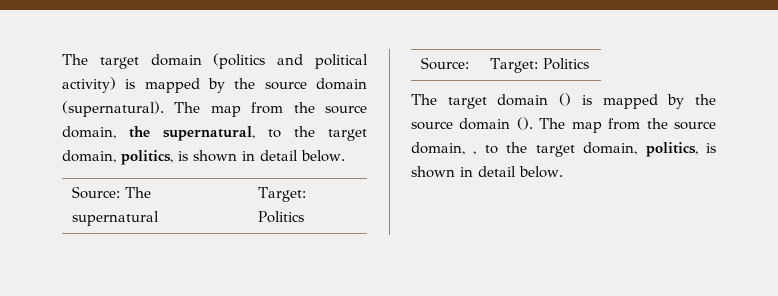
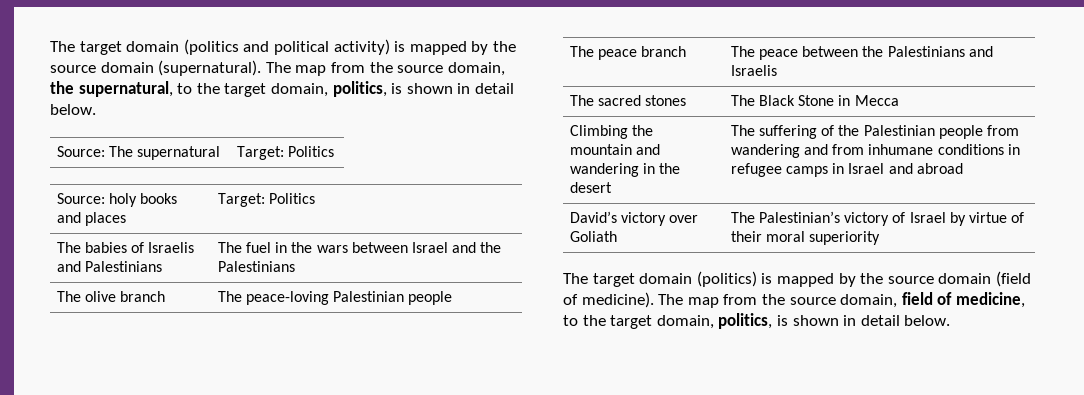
- Source: | Target: Politics
- The target domain () is mapped by the source domain (). The map from the source domain, , to the target domain, politics, is shown in detail below.
+ Source: holy books and places | Target: Politics
+ The babies of Israelis and Palestinians | The fuel in the wars between Israel and the Palestinians
+ The olive branch | The peace-loving Palestinian people
+ The peace branch | The peace between the Palestinians and Israelis
+ The sacred stones | The Black Stone in Mecca
+ Climbing the mountain and wandering in the desert | The suffering of the Palestinian people from wandering and from inhumane conditions in refugee camps in Israel and abroad
+ David’s victory over Goliath | The Palestinian’s victory of Israel by virtue of their moral superiority
+ The target domain (politics) is mapped by the source domain (field of medicine). The map from the source domain, field of medicine, to the target domain, politics, is shown in detail below.

